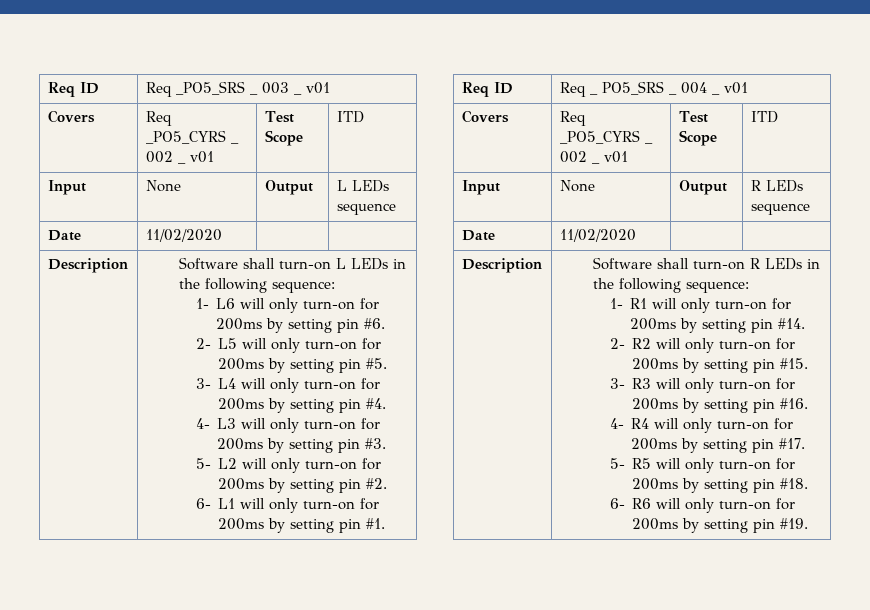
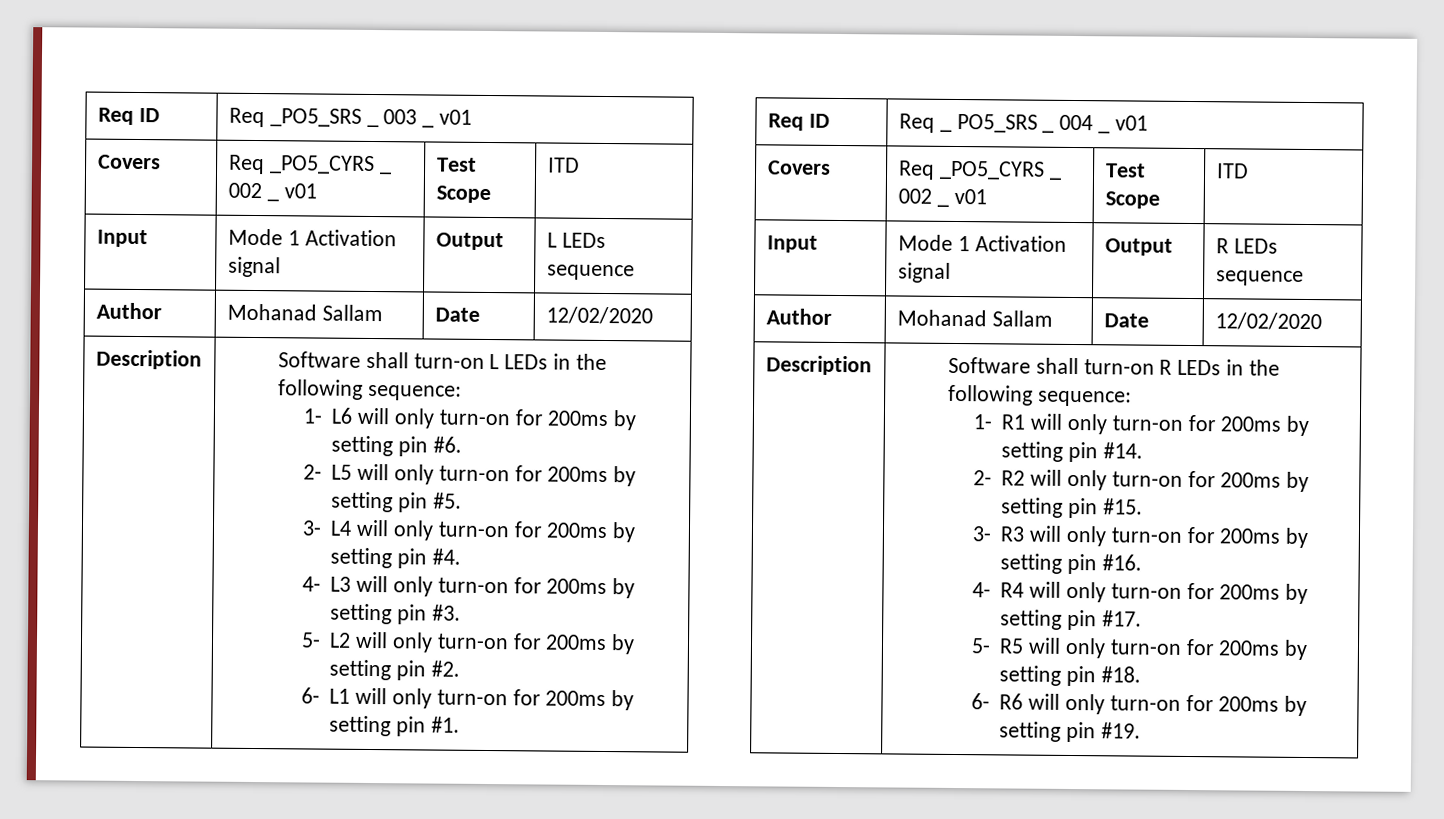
- Input | None | Output | L LEDs sequence
- Date | 11/02/2020 | |
+ Input | Mode 1 Activation signal | Output | L LEDs sequence
+ Author | Mohanad Sallam | Date | 12/02/2020
- Input | None | Output | R LEDs sequence
- Date | 11/02/2020 | |
+ Input | Mode 1 Activation signal | Output | R LEDs sequence
+ Author | Mohanad Sallam | Date | 12/02/2020

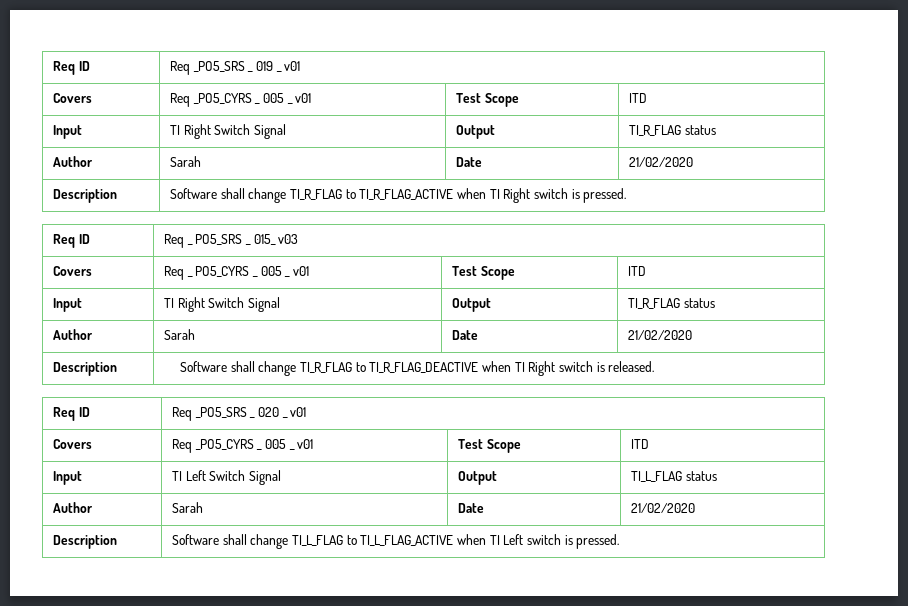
- Req ID | Req _PO5_SRS _ 003 _ v01
- Covers | Req _PO5_CYRS _ 002 _ v01 | Test Scope | ITD
- Input | Mode 1 Activation signal | Output | L LEDs sequence
- Author | Mohanad Sallam | Date | 12/02/2020
- Description | Software shall turn-on L LEDs in the following sequence:
- 1- L6 will only turn-on for 200ms by setting pin #6.
- 2- L5 will only turn-on for 200ms by setting pin #5.
- 3- L4 will only turn-on for 200ms by setting pin #4.
- 4- L3 will only turn-on for 200ms by setting pin #3.
- 5- L2 will only turn-on for 200ms by setting pin #2.
- 6- L1 will only turn-on for 200ms by setting pin #1.
+ Req ID | Req _PO5_SRS _ 019 _ v01
+ Covers | Req _PO5_CYRS _ 005 _ v01 | Test Scope | ITD
+ Input | TI Right Switch Signal | Output | TI_R_FLAG status
+ Author | Sarah | Date | 21/02/2020
+ Description | Software shall change TI_R_FLAG to TI_R_FLAG_ACTIVE when TI Right switch is pressed.
- Req ID | Req _ PO5_SRS _ 004 _ v01
- Covers | Req _PO5_CYRS _ 002 _ v01 | Test Scope | ITD
- Input | Mode 1 Activation signal | Output | R LEDs sequence
- Author | Mohanad Sallam | Date | 12/02/2020
- Description | Software shall turn-on R LEDs in the following sequence:
- 1- R1 will only turn-on for 200ms by setting pin #14.
- 2- R2 will only turn-on for 200ms by setting pin #15.
- 3- R3 will only turn-on for 200ms by setting pin #16.
- 4- R4 will only turn-on for 200ms by setting pin #17.
- 5- R5 will only turn-on for 200ms by setting pin #18.
- 6- R6 will only turn-on for 200ms by setting pin #19.
+ Req ID | Req _ PO5_SRS _ 015_ v03
+ Covers | Req _ PO5_CYRS _ 005 _ v01 | Test Scope | ITD
+ Input | TI Right Switch Signal | Output | TI_R_FLAG status
+ Author | Sarah | Date | 21/02/2020
+ Description | Software shall change TI_R_FLAG to TI_R_FLAG_DEACTIVE when TI Right switch is released.
+ Req ID | Req _PO5_SRS _ 020 _ v01
+ Covers | Req _PO5_CYRS _ 005 _ v01 | Test Scope | ITD
+ Input | TI Left Switch Signal | Output | TI_L_FLAG status
+ Author | Sarah | Date | 21/02/2020
+ Description | Software shall change TI_L_FLAG to TI_L_FLAG_ACTIVE when TI Left switch is pressed.

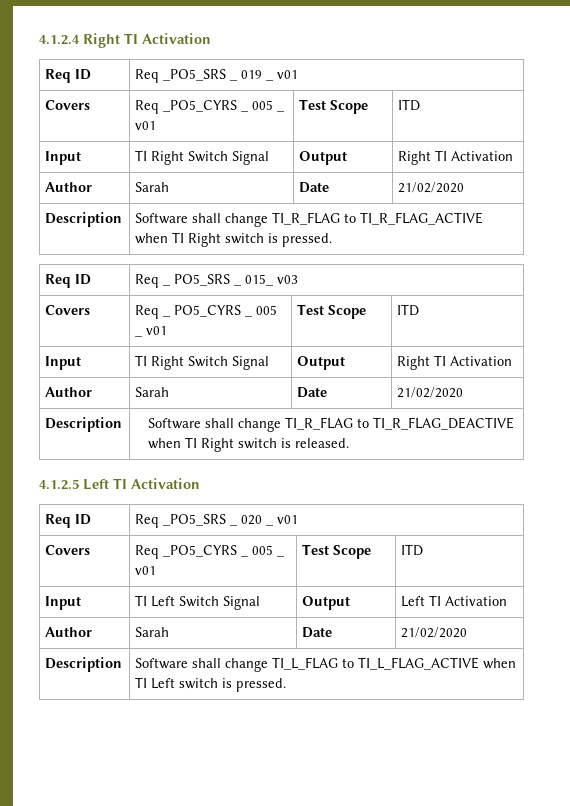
+ 4.1.2.4 Right TI Activation
  Req ID | Req _PO5_SRS _ 019 _ v01
  Covers | Req _PO5_CYRS _ 005 _ v01 | Test Scope | ITD
- Input | TI Right Switch Signal | Output | TI_R_FLAG status
+ Input | TI Right Switch Signal | Output | Right TI Activation
  Covers | Req _ PO5_CYRS _ 005 _ v01 | Test Scope | ITD
- Input | TI Right Switch Signal | Output | TI_R_FLAG status
+ Input | TI Right Switch Signal | Output | Right TI Activation
+ 4.1.2.5 Left TI Activation
- Input | TI Left Switch Signal | Output | TI_L_FLAG status
+ Input | TI Left Switch Signal | Output | Left TI Activation

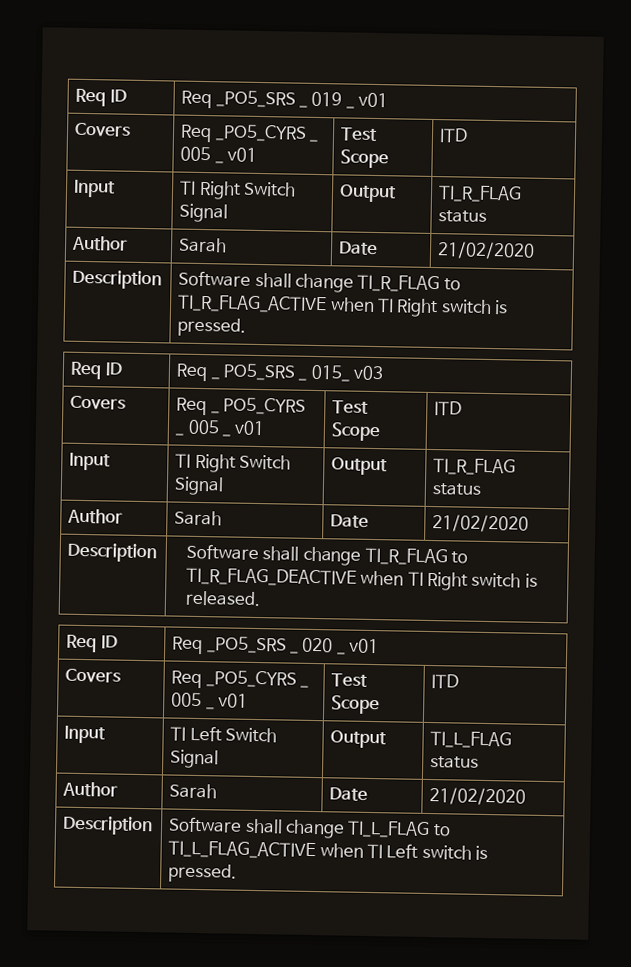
- 4.1.2.4 Right TI Activation
  Req ID | Req _PO5_SRS _ 019 _ v01
  Covers | Req _PO5_CYRS _ 005 _ v01 | Test Scope | ITD
- Input | TI Right Switch Signal | Output | Right TI Activation
+ Input | TI Right Switch Signal | Output | TI_R_FLAG status
  Covers | Req _ PO5_CYRS _ 005 _ v01 | Test Scope | ITD
- Input | TI Right Switch Signal | Output | Right TI Activation
+ Input | TI Right Switch Signal | Output | TI_R_FLAG status
- 4.1.2.5 Left TI Activation
- Input | TI Left Switch Signal | Output | Left TI Activation
+ Input | TI Left Switch Signal | Output | TI_L_FLAG status

